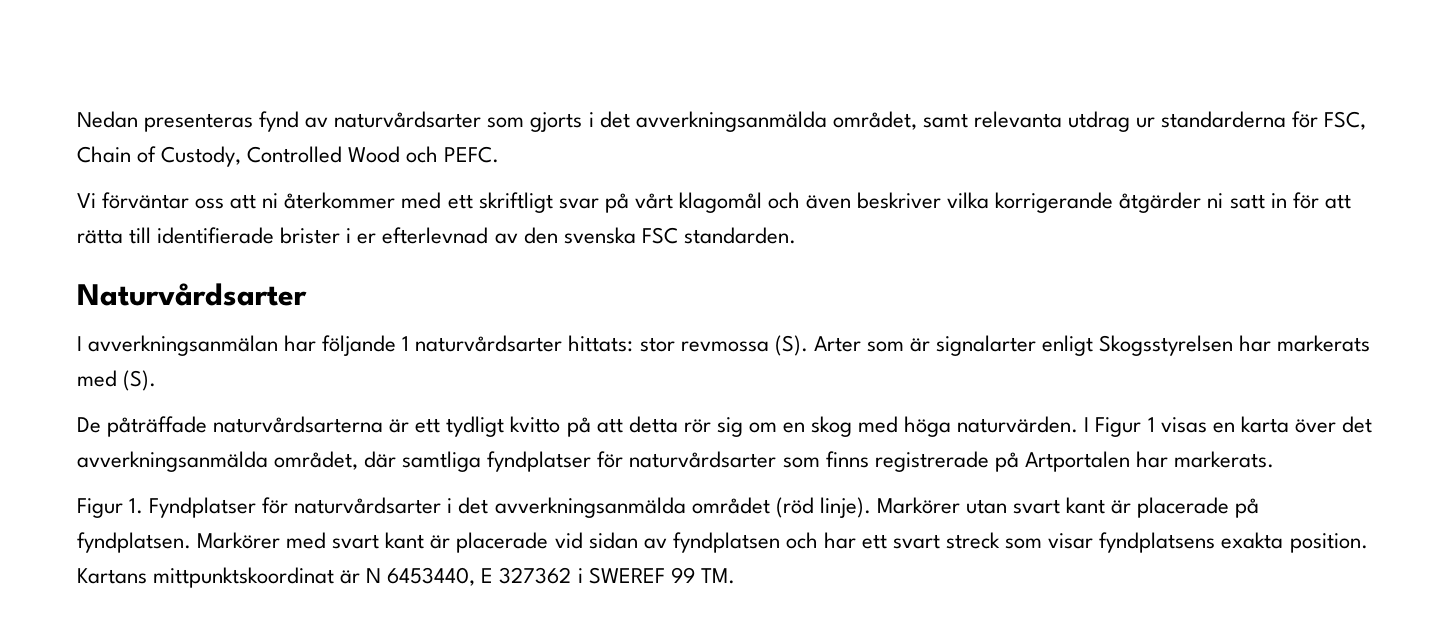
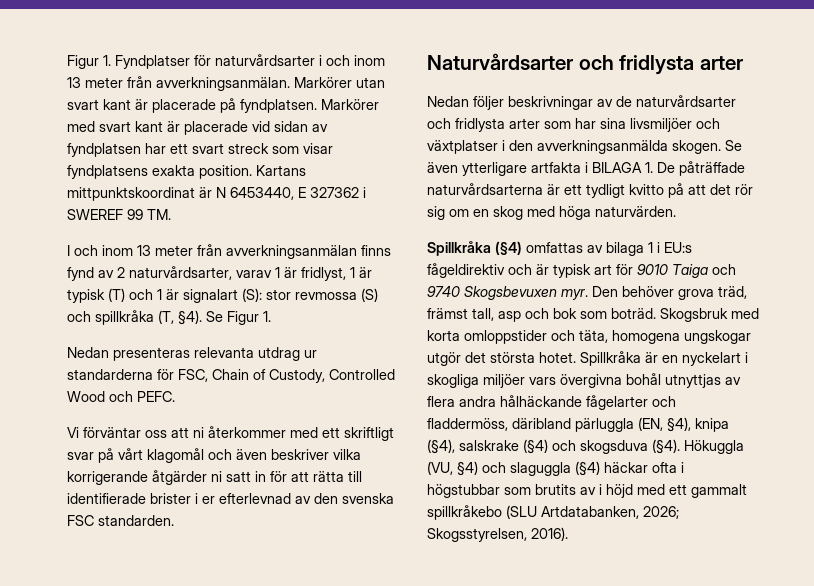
- Nedan presenteras fynd av naturvårdsarter som gjorts i det avverkningsanmälda området, samt relevanta utdrag ur standarderna för FSC, Chain of Custody, Controlled Wood och PEFC.
+ Figur 1. Fyndplatser för naturvårdsarter i och inom 13 meter från avverkningsanmälan. Markörer utan svart kant är placerade på fyndplatsen. Markörer med svart kant är placerade vid sidan av fyndplatsen har ett svart streck som visar fyndplatsens exakta position. Kartans mittpunktskoordinat är N 6453440, E 327362 i SWEREF 99 TM.
+ I och inom 13 meter från avverkningsanmälan finns fynd av 2 naturvårdsarter, varav 1 är fridlyst, 1 är typisk (T) och 1 är signalart (S): stor revmossa (S) och spillkråka (T, §4). Se Figur 1.
+ Nedan presenteras relevanta utdrag ur standarderna för FSC, Chain of Custody, Controlled Wood och PEFC.
- Naturvårdsarter
- I avverkningsanmälan har följande 1 naturvårdsarter hittats: stor revmossa (S). Arter som är signalarter enligt Skogsstyrelsen har markerats med (S).
- De påträffade naturvårdsarterna är ett tydligt kvitto på att detta rör sig om en skog med höga naturvärden. I Figur 1 visas en karta över det avverkningsanmälda området, där samtliga fyndplatser för naturvårdsarter som finns registrerade på Artportalen har markerats.
- Figur 1. Fyndplatser för naturvårdsarter i det avverkningsanmälda området (röd linje). Markörer utan svart kant är placerade på fyndplatsen. Markörer med svart kant är placerade vid sidan av fyndplatsen och har ett svart streck som visar fyndplatsens exakta position. Kartans mittpunktskoordinat är N 6453440, E 327362 i SWEREF 99 TM.
+ Naturvårdsarter och fridlysta arter
+ Nedan följer beskrivningar av de naturvårdsarter och fridlysta arter som har sina livsmiljöer och växtplatser i den avverkningsanmälda skogen. Se även ytterligare artfakta i BILAGA 1. De påträffade naturvårdsarterna är ett tydligt kvitto på att det rör sig om en skog med höga naturvärden.
+ Spillkråka (§4) omfattas av bilaga 1 i EU:s fågeldirektiv och är typisk art för 9010 Taiga och 9740 Skogsbevuxen myr. Den behöver grova träd, främst tall, asp och bok som boträd. Skogsbruk med korta omloppstider och täta, homogena ungskogar utgör det största hotet. Spillkråka är en nyckelart i skogliga miljöer vars övergivna bohål utnyttjas av flera andra hålhäckande fågelarter och fladdermöss, däribland pärluggla (EN, §4), knipa (§4), salskrake (§4) och skogsduva (§4). Hökuggla (VU, §4) och slaguggla (§4) häckar ofta i högstubbar som brutits av i höjd med ett gammalt spillkråkebo (SLU Artdatabanken, 2026; Skogsstyrelsen, 2016).

